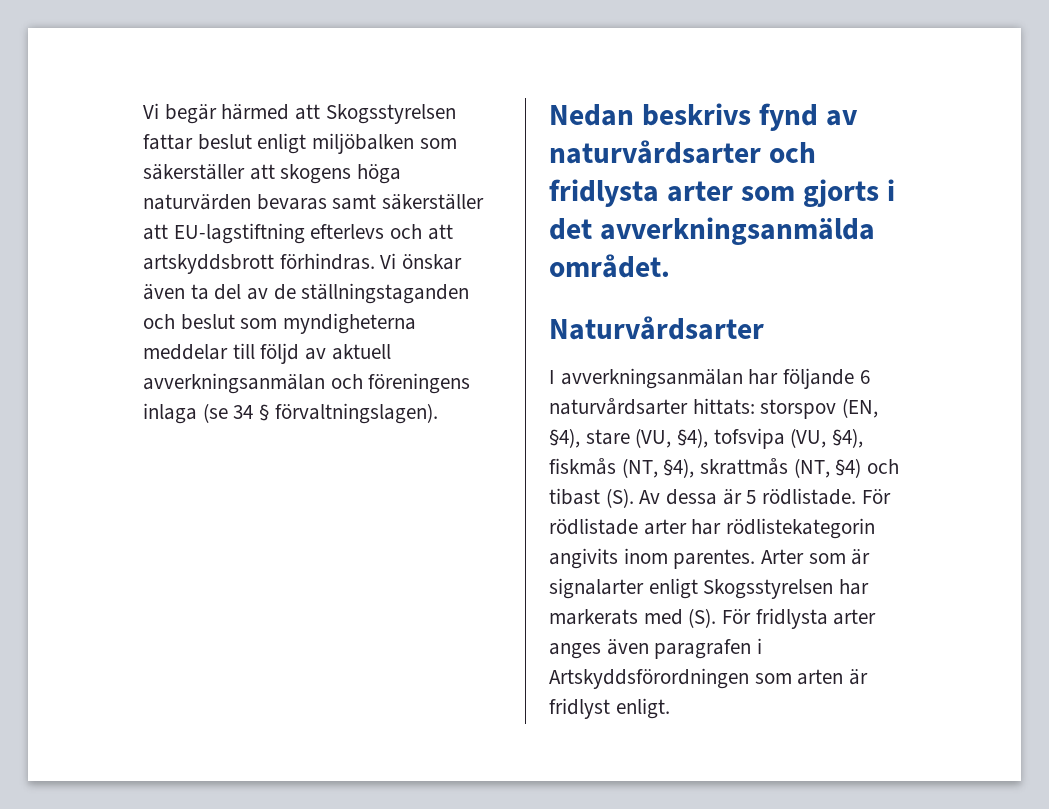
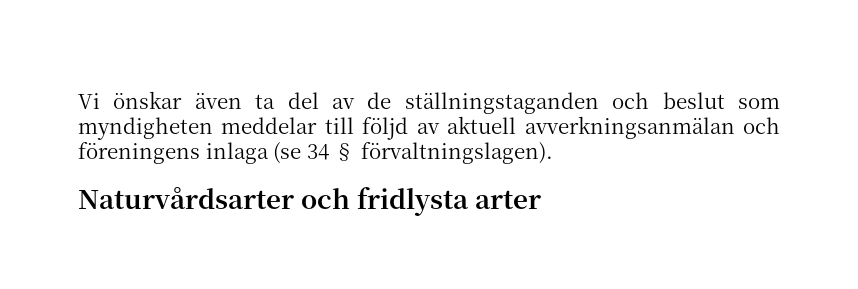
- Vi begär härmed att Skogsstyrelsen fattar beslut enligt miljöbalken som säkerställer att skogens höga naturvärden bevaras samt säkerställer att EU-lagstiftning efterlevs och att artskyddsbrott förhindras. Vi önskar även ta del av de ställningstaganden och beslut som myndigheterna meddelar till följd av aktuell avverkningsanmälan och föreningens inlaga (se 34 § förvaltningslagen).
+ Vi önskar även ta del av de ställningstaganden och beslut som myndigheten meddelar till följd av aktuell avverkningsanmälan och föreningens inlaga (se 34 § förvaltningslagen).
- Nedan beskrivs fynd av naturvårdsarter och fridlysta arter som gjorts i det avverkningsanmälda området.
- Naturvårdsarter
- I avverkningsanmälan har följande 6 naturvårdsarter hittats: storspov (EN, §4), stare (VU, §4), tofsvipa (VU, §4), fiskmås (NT, §4), skrattmås (NT, §4) och tibast (S). Av dessa är 5 rödlistade. För rödlistade arter har rödlistekategorin angivits inom parentes. Arter som är signalarter enligt Skogsstyrelsen har markerats med (S). För fridlysta arter anges även paragrafen i Artskyddsförordningen som arten är fridlyst enligt.
+ Naturvårdsarter och fridlysta arter

